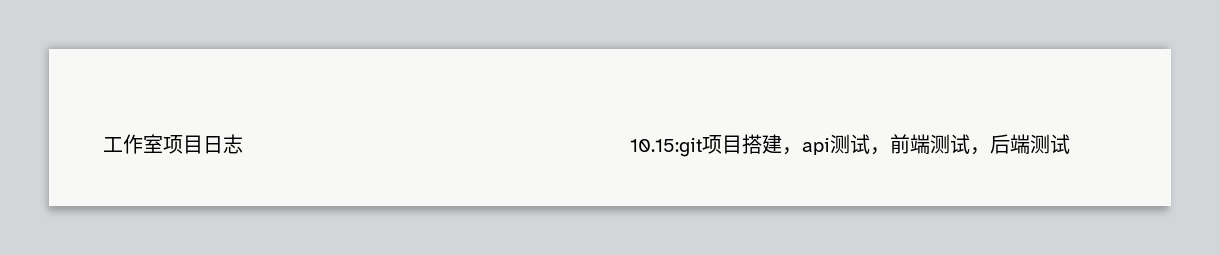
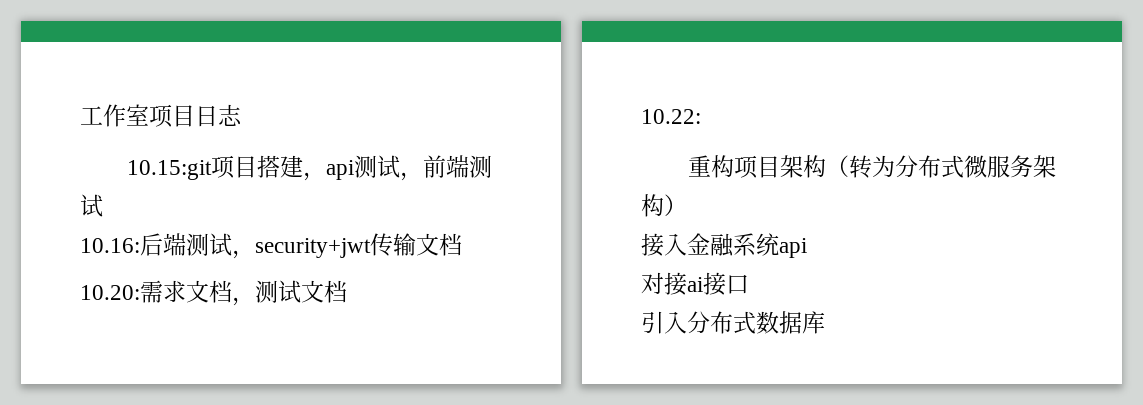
- 10.15:git项目搭建，api测试，前端测试，后端测试
+ 10.15:git项目搭建，api测试，前端测试
+ 10.16:后端测试，security+jwt传输文档
+ 10.20:需求文档，测试文档
+ 10.22:
+ 重构项目架构（转为分布式微服务架构）
+ 接入金融系统api
+ 对接ai接口
+ 引入分布式数据库

